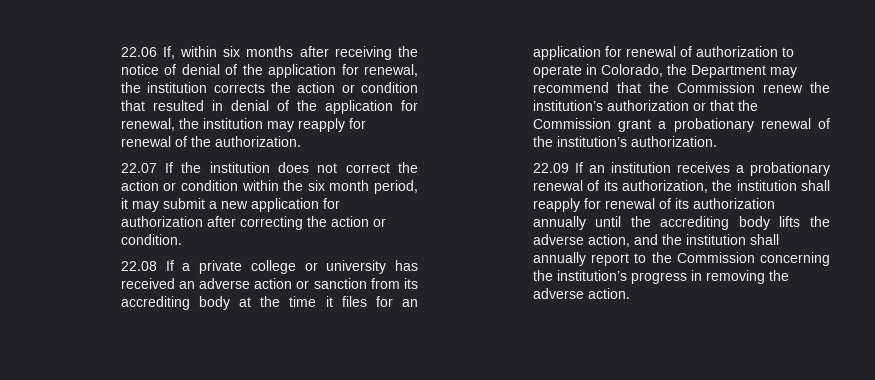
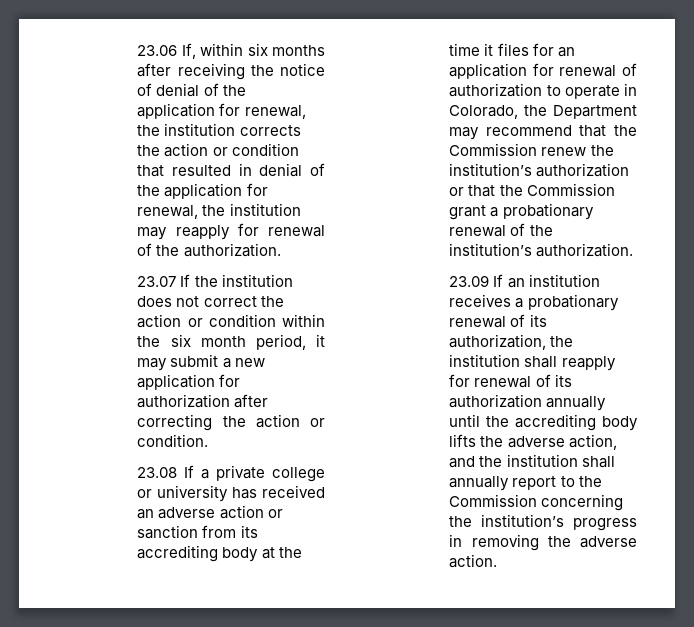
- 22.06 If, within six months after receiving the notice of denial of the application for renewal, the institution corrects the action or condition that resulted in denial of the application for renewal, the institution may reapply for renewal of the authorization.
+ 23.06 If, within six months after receiving the notice of denial of the application for renewal, the institution corrects the action or condition that resulted in denial of the application for renewal, the institution may reapply for renewal of the authorization.
- 22.07 If the institution does not correct the action or condition within the six month period, it may submit a new application for authorization after correcting the action or condition.
+ 23.07 If the institution does not correct the action or condition within the six month period, it may submit a new application for authorization after correcting the action or condition.
- 22.08 If a private college or university has received an adverse action or sanction from its accrediting body at the time it files for an application for renewal of authorization to operate in Colorado, the Department may recommend that the Commission renew the institution’s authorization or that the Commission grant a probationary renewal of the institution’s authorization.
+ 23.08 If a private college or university has received an adverse action or sanction from its accrediting body at the time it files for an application for renewal of authorization to operate in Colorado, the Department may recommend that the Commission renew the institution’s authorization or that the Commission grant a probationary renewal of the institution’s authorization.
- 22.09 If an institution receives a probationary renewal of its authorization, the institution shall reapply for renewal of its authorization annually until the accrediting body lifts the adverse action, and the institution shall annually report to the Commission concerning the institution’s progress in removing the adverse action.
+ 23.09 If an institution receives a probationary renewal of its authorization, the institution shall reapply for renewal of its authorization annually until the accrediting body lifts the adverse action, and the institution shall annually report to the Commission concerning the institution’s progress in removing the adverse action.

